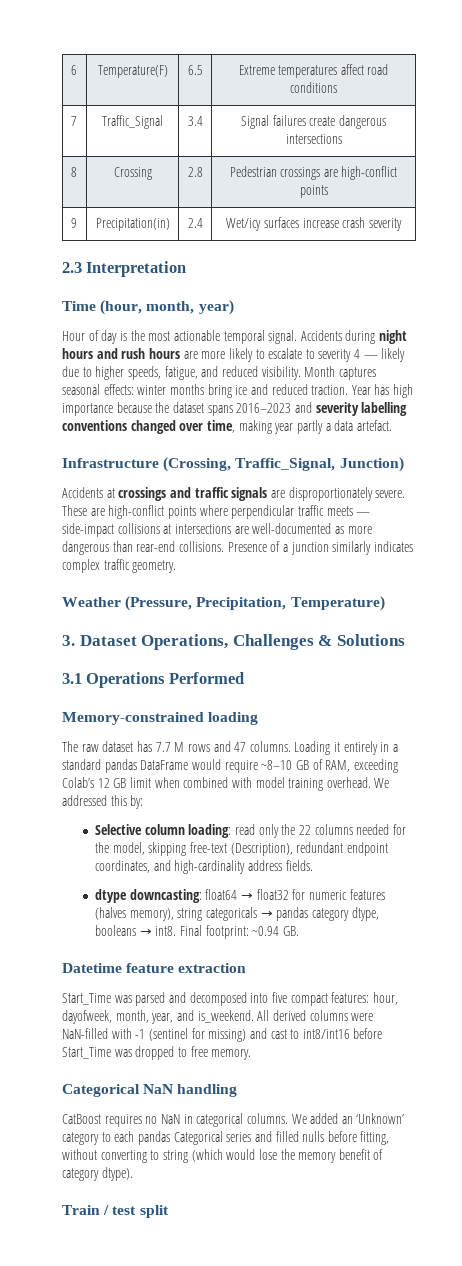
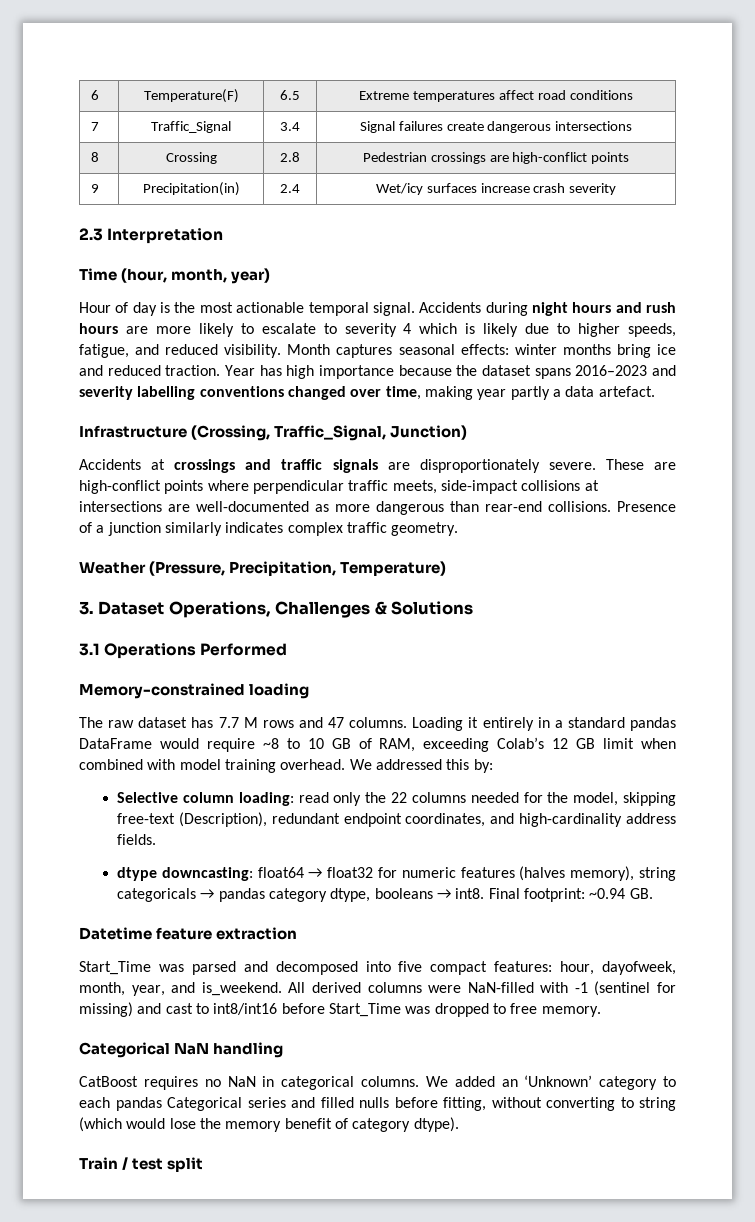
- Accidents during night hours and rush hours are more likely to escalate to severity 4 — likely due to higher speeds, fatigue, and reduced visibility.
+ Accidents during night hours and rush hours are more likely to escalate to severity 4 which is likely due to higher speeds, fatigue, and reduced visibility.
- These are high-conflict points where perpendicular traffic meets — side-impact collisions at intersections are well-documented as more dangerous than rear-end collisions.
+ These are high-conflict points where perpendicular traffic meets, side-impact collisions at intersections are well-documented as more dangerous than rear-end collisions.
- Loading it entirely in a standard pandas DataFrame would require ~8–10 GB of RAM, exceeding Colab’s 12 GB limit when combined with model training overhead.
+ Loading it entirely in a standard pandas DataFrame would require ~8 to 10 GB of RAM, exceeding Colab’s 12 GB limit when combined with model training overhead.

